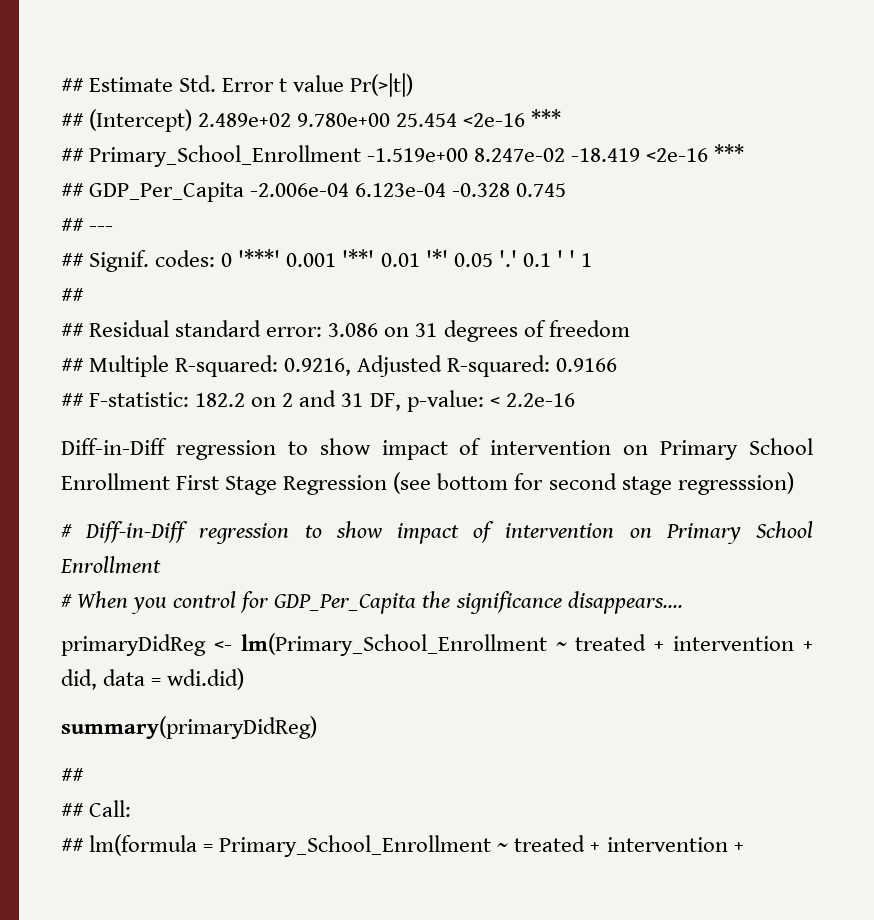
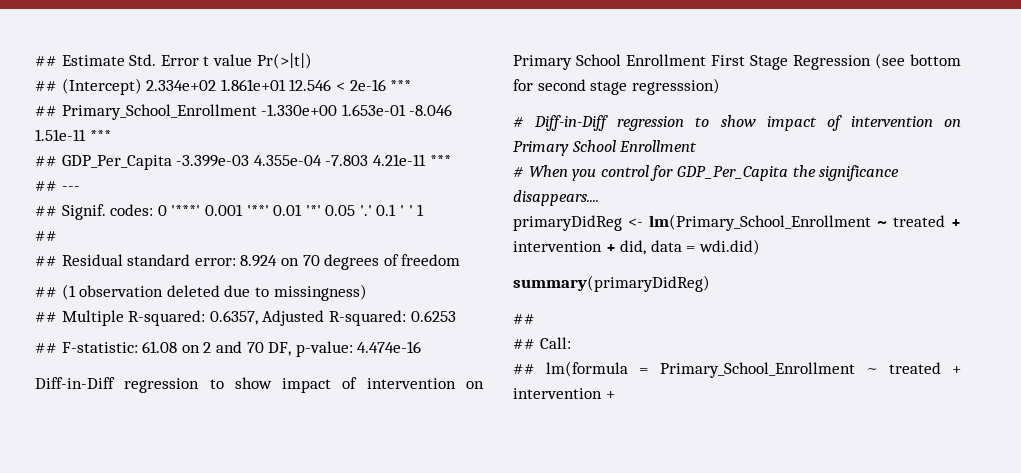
- ## (Intercept) 2.489e+02 9.780e+00 25.454 <2e-16 ***
+ ## (Intercept) 2.334e+02 1.861e+01 12.546 < 2e-16 ***
- ## Primary_School_Enrollment -1.519e+00 8.247e-02 -18.419 <2e-16 ***
+ ## Primary_School_Enrollment -1.330e+00 1.653e-01 -8.046 1.51e-11 ***
- ## GDP_Per_Capita -2.006e-04 6.123e-04 -0.328 0.745
+ ## GDP_Per_Capita -3.399e-03 4.355e-04 -7.803 4.21e-11 ***
- ## Residual standard error: 3.086 on 31 degrees of freedom
+ ## Residual standard error: 8.924 on 70 degrees of freedom
+ ## (1 observation deleted due to missingness)
- ## Multiple R-squared: 0.9216, Adjusted R-squared: 0.9166
+ ## Multiple R-squared: 0.6357, Adjusted R-squared: 0.6253
- ## F-statistic: 182.2 on 2 and 31 DF, p-value: < 2.2e-16
+ ## F-statistic: 61.08 on 2 and 70 DF, p-value: 4.474e-16

